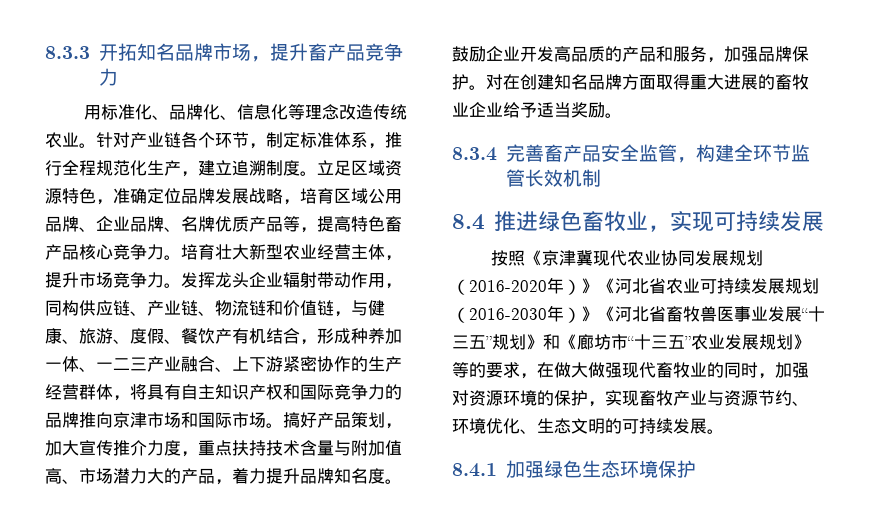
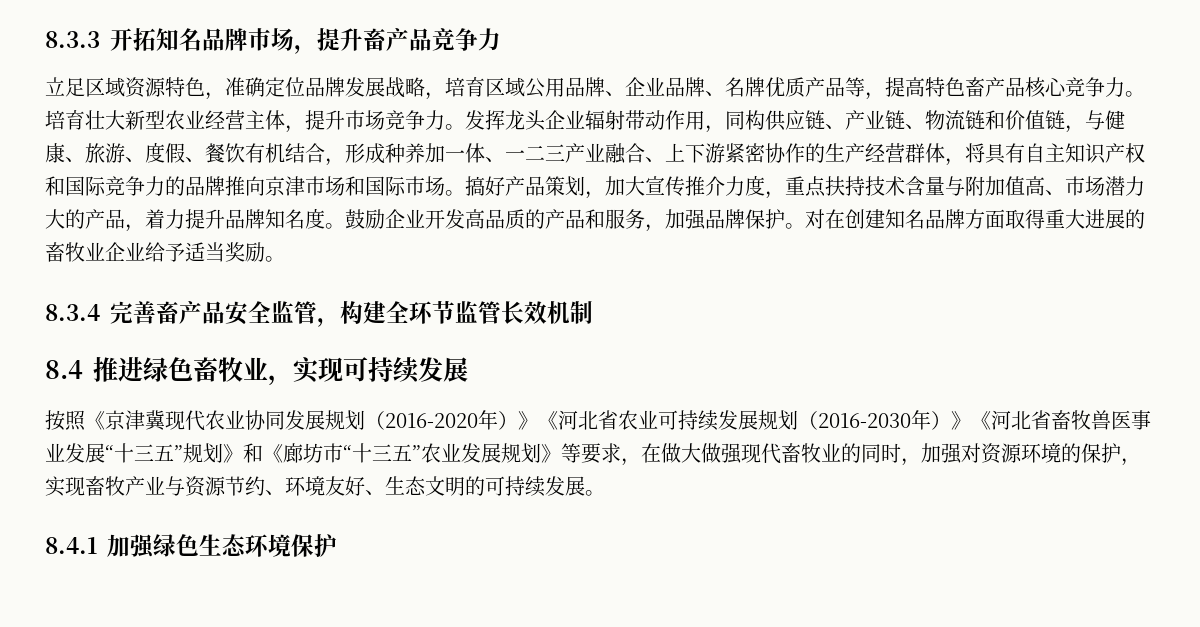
- 用标准化、品牌化、信息化等理念改造传统农业。针对产业链各个环节，制定标准体系，推行全程规范化生产，建立追溯制度。
- 发挥龙头企业辐射带动作用，同构供应链、产业链、物流链和价值链，与健康、旅游、度假、餐饮产有机结合，形成种养加一体、一二三产业融合、上下游紧密协作的生产经营群体，将具有自主知识产权和国际竞争力的品牌推向京津市场和国际市场。
+ 发挥龙头企业辐射带动作用，同构供应链、产业链、物流链和价值链，与健康、旅游、度假、餐饮有机结合，形成种养加一体、一二三产业融合、上下游紧密协作的生产经营群体，将具有自主知识产权和国际竞争力的品牌推向京津市场和国际市场。
- 按照《京津冀现代农业协同发展规划（2016-2020年）》《河北省农业可持续发展规划（2016-2030年）》《河北省畜牧兽医事业发展“十三五”规划》和《廊坊市“十三五”农业发展规划》等的要求，在做大做强现代畜牧业的同时，加强对资源环境的保护，实现畜牧产业与资源节约、环境优化、生态文明的可持续发展。
+ 按照《京津冀现代农业协同发展规划（2016-2020年）》《河北省农业可持续发展规划（2016-2030年）》《河北省畜牧兽医事业发展“十三五”规划》和《廊坊市“十三五”农业发展规划》等要求，在做大做强现代畜牧业的同时，加强对资源环境的保护，实现畜牧产业与资源节约、环境友好、生态文明的可持续发展。

